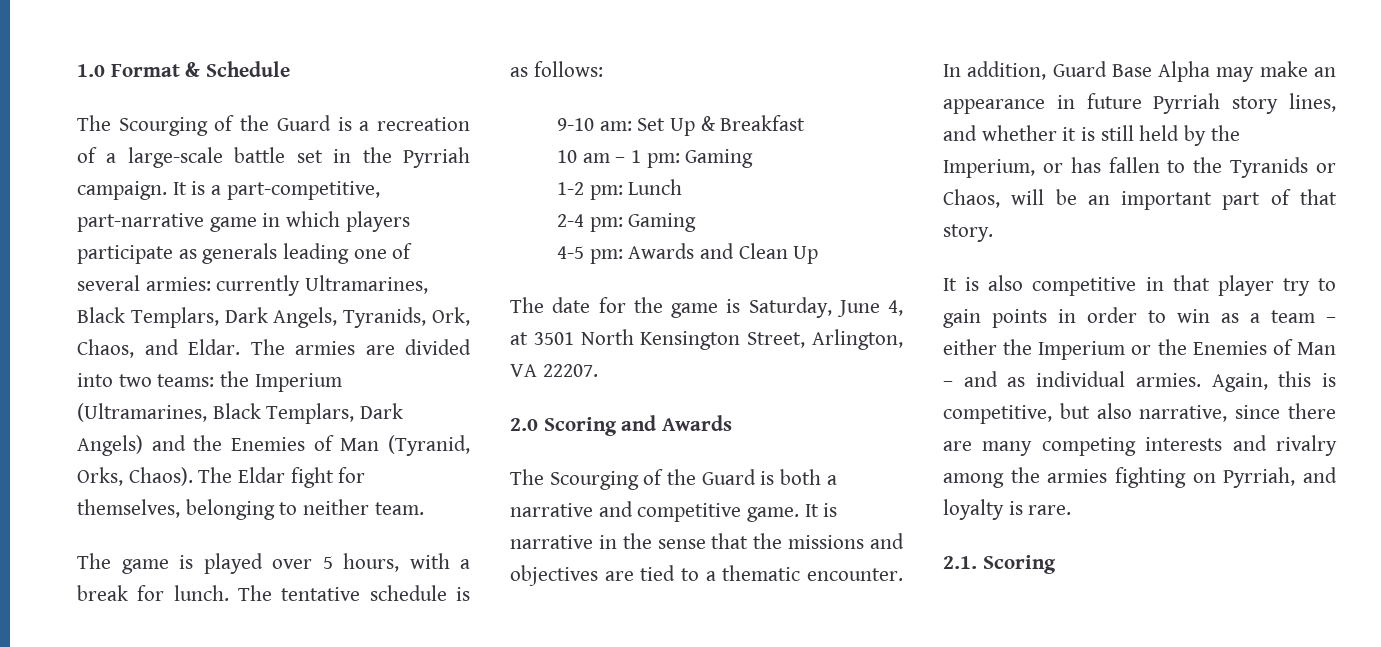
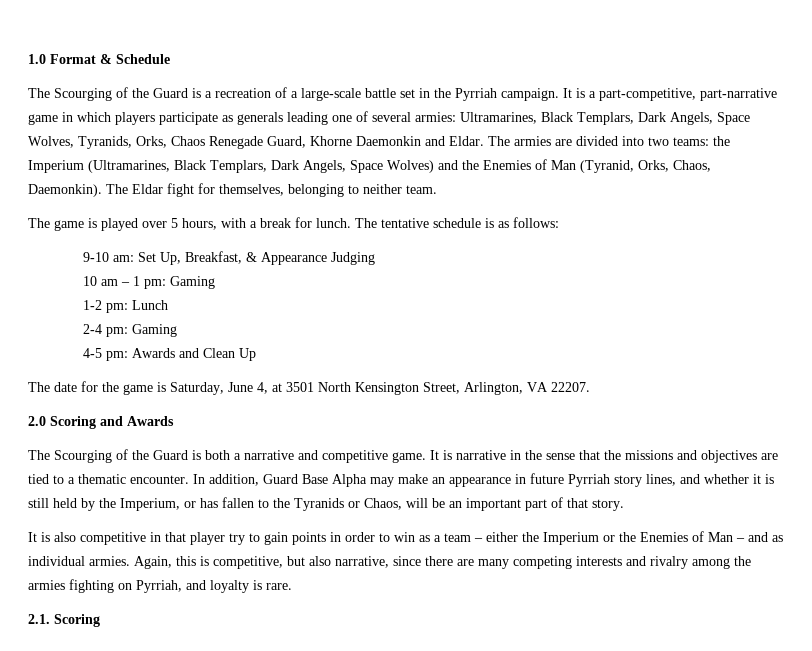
- It is a part-competitive, part-narrative game in which players participate as generals leading one of several armies: currently Ultramarines, Black Templars, Dark Angels, Tyranids, Ork, Chaos, and Eldar.
+ It is a part-competitive, part-narrative game in which players participate as generals leading one of several armies: Ultramarines, Black Templars, Dark Angels, Space Wolves, Tyranids, Orks, Chaos Renegade Guard, Khorne Daemonkin and Eldar.
- The armies are divided into two teams: the Imperium (Ultramarines, Black Templars, Dark Angels) and the Enemies of Man (Tyranid, Orks, Chaos).
+ The armies are divided into two teams: the Imperium (Ultramarines, Black Templars, Dark Angels, Space Wolves) and the Enemies of Man (Tyranid, Orks, Chaos, Daemonkin).
- 9-10 am: Set Up & Breakfast
+ 9-10 am: Set Up, Breakfast, & Appearance Judging

